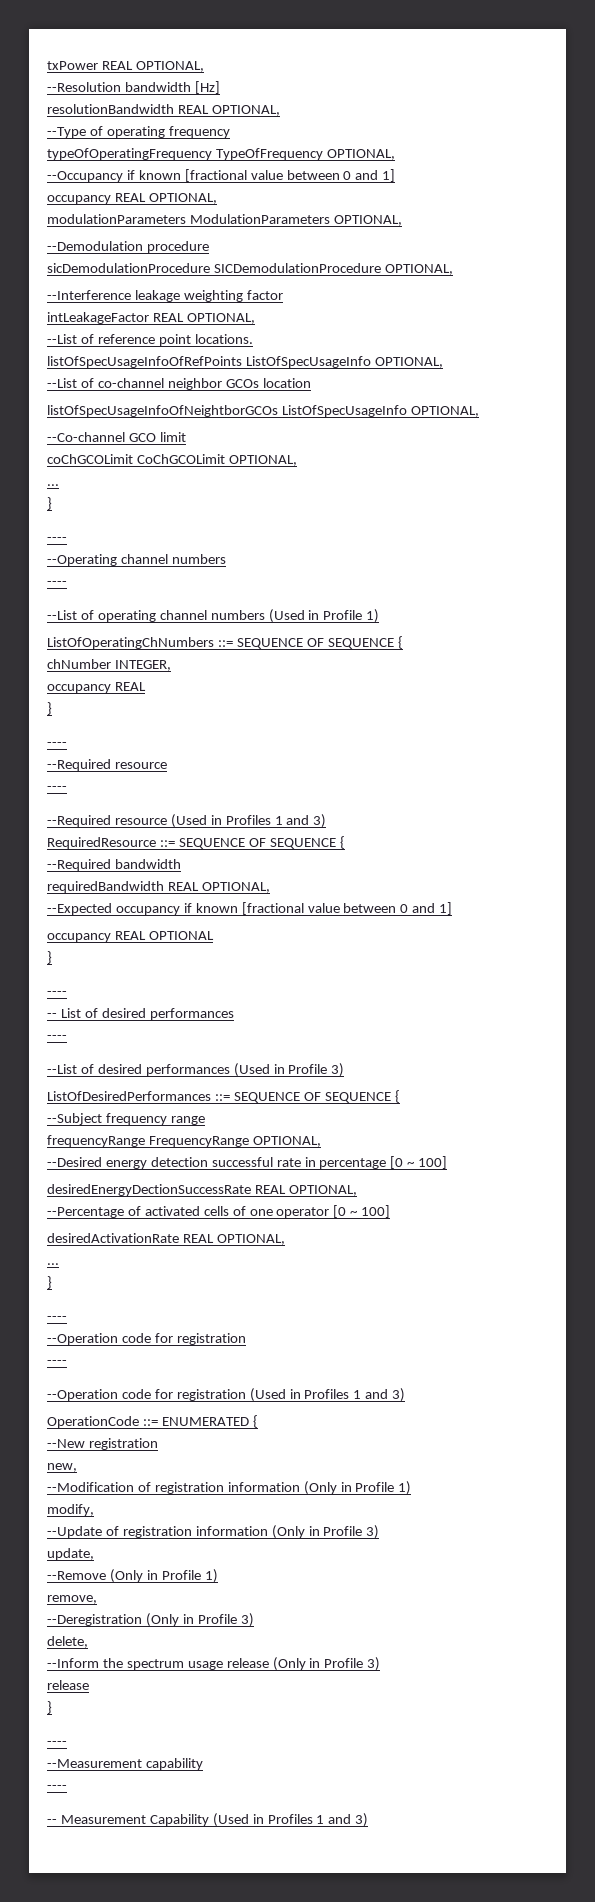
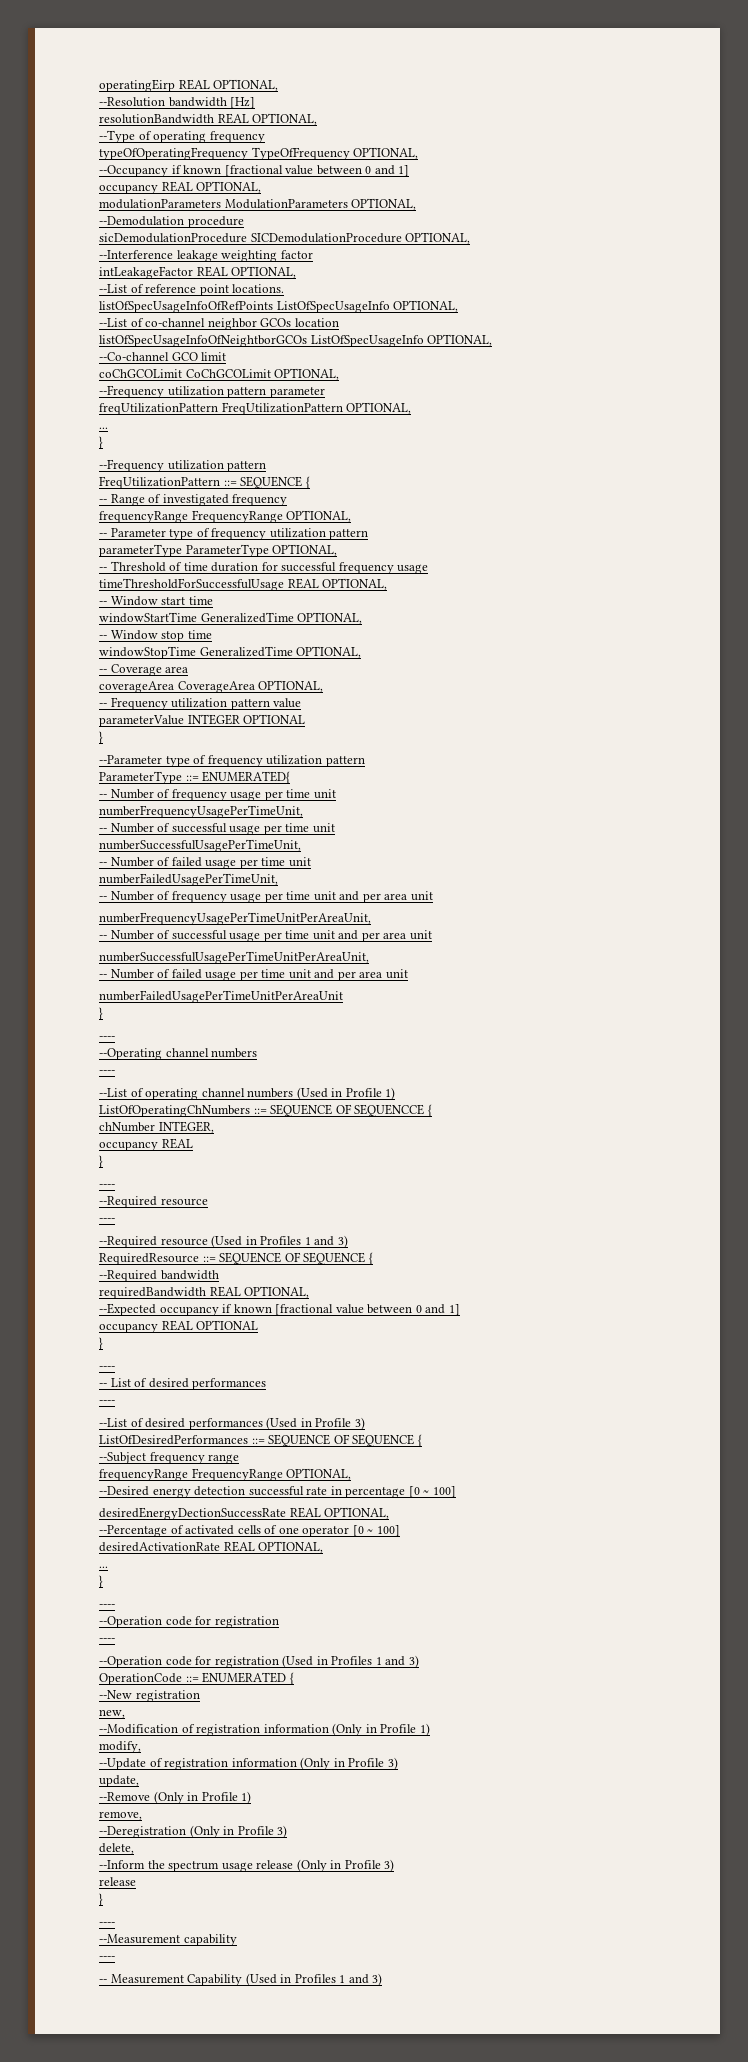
- txPower REAL OPTIONAL,
+ operatingEirp REAL OPTIONAL,
  coChGCOLimit CoChGCOLimit OPTIONAL,
+ --Frequency utilization pattern parameter
+ freqUtilizationPattern FreqUtilizationPattern OPTIONAL,
  ...
+ }
+ --Frequency utilization pattern
+ FreqUtilizationPattern ::= SEQUENCE {
+ -- Range of investigated frequency
+ frequencyRange FrequencyRange OPTIONAL,
+ -- Parameter type of frequency utilization pattern
+ parameterType ParameterType OPTIONAL,
+ -- Threshold of time duration for successful frequency usage
+ timeThresholdForSuccessfulUsage REAL OPTIONAL,
+ -- Window start time
+ windowStartTime GeneralizedTime OPTIONAL,
+ -- Window stop time
+ windowStopTime GeneralizedTime OPTIONAL,
+ -- Coverage area
+ coverageArea CoverageArea OPTIONAL,
+ -- Frequency utilization pattern value
+ parameterValue INTEGER OPTIONAL
+ }
+ --Parameter type of frequency utilization pattern
+ ParameterType ::= ENUMERATED{
+ -- Number of frequency usage per time unit
+ numberFrequencyUsagePerTimeUnit,
+ -- Number of successful usage per time unit
+ numberSuccessfulUsagePerTimeUnit,
+ -- Number of failed usage per time unit
+ numberFailedUsagePerTimeUnit,
+ -- Number of frequency usage per time unit and per area unit
+ numberFrequencyUsagePerTimeUnitPerAreaUnit,
+ -- Number of successful usage per time unit and per area unit
+ numberSuccessfulUsagePerTimeUnitPerAreaUnit,
+ -- Number of failed usage per time unit and per area unit
+ numberFailedUsagePerTimeUnitPerAreaUnit
- ListOfOperatingChNumbers ::= SEQUENCE OF SEQUENCE {
+ ListOfOperatingChNumbers ::= SEQUENCE OF SEQUENCCE {

